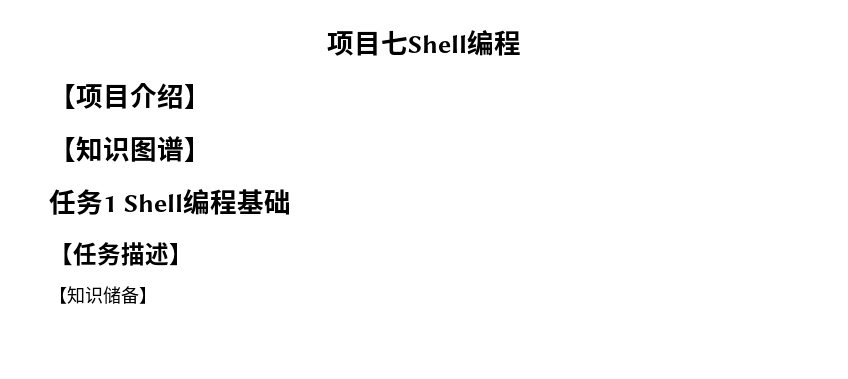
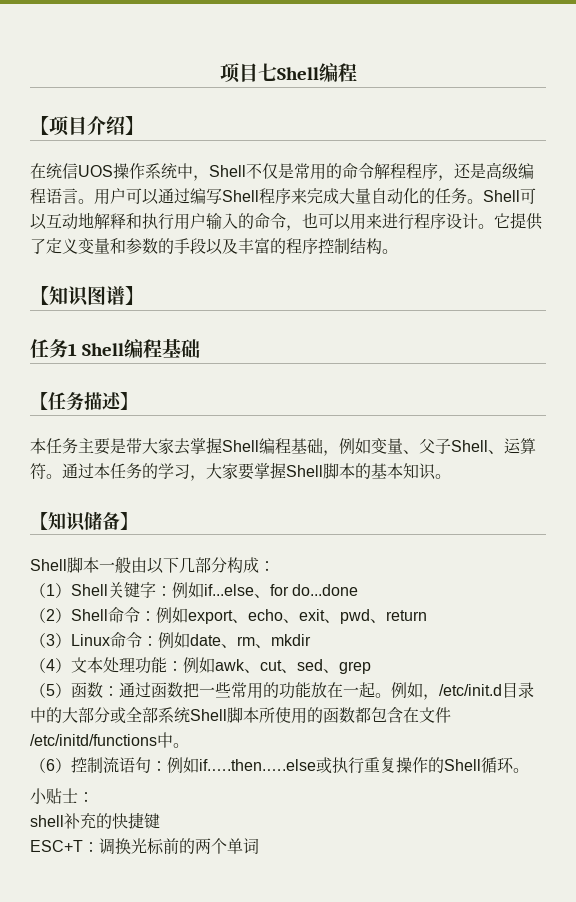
+ 在统信UOS操作系统中，Shell不仅是常用的命令解程程序，还是高级编程语言。用户可以通过编写Shell程序来完成大量自动化的任务。Shell可以互动地解释和执行用户输入的命令，也可以用来进行程序设计。它提供了定义变量和参数的手段以及丰富的程序控制结构。
+ 本任务主要是带大家去掌握Shell编程基础，例如变量、父子Shell、运算符。通过本任务的学习，大家要掌握Shell脚本的基本知识。
  【知识储备】
+ Shell脚本一般由以下几部分构成：
+ （1）Shell关键字：例如if...else、for do...done
+ （2）Shell命令：例如export、echo、exit、pwd、return
+ （3）Linux命令：例如date、rm、mkdir
+ （4）文本处理功能：例如awk、cut、sed、grep
+ （5）函数：通过函数把一些常用的功能放在一起。例如，/etc/init.d目录中的大部分或全部系统Shell脚本所使用的函数都包含在文件/etc/initd/functions中。
+ （6）控制流语句：例如if.….then.….else或执行重复操作的Shell循环。
+ 小贴士：
+ shell补充的快捷键
+ ESC+T：调换光标前的两个单词

